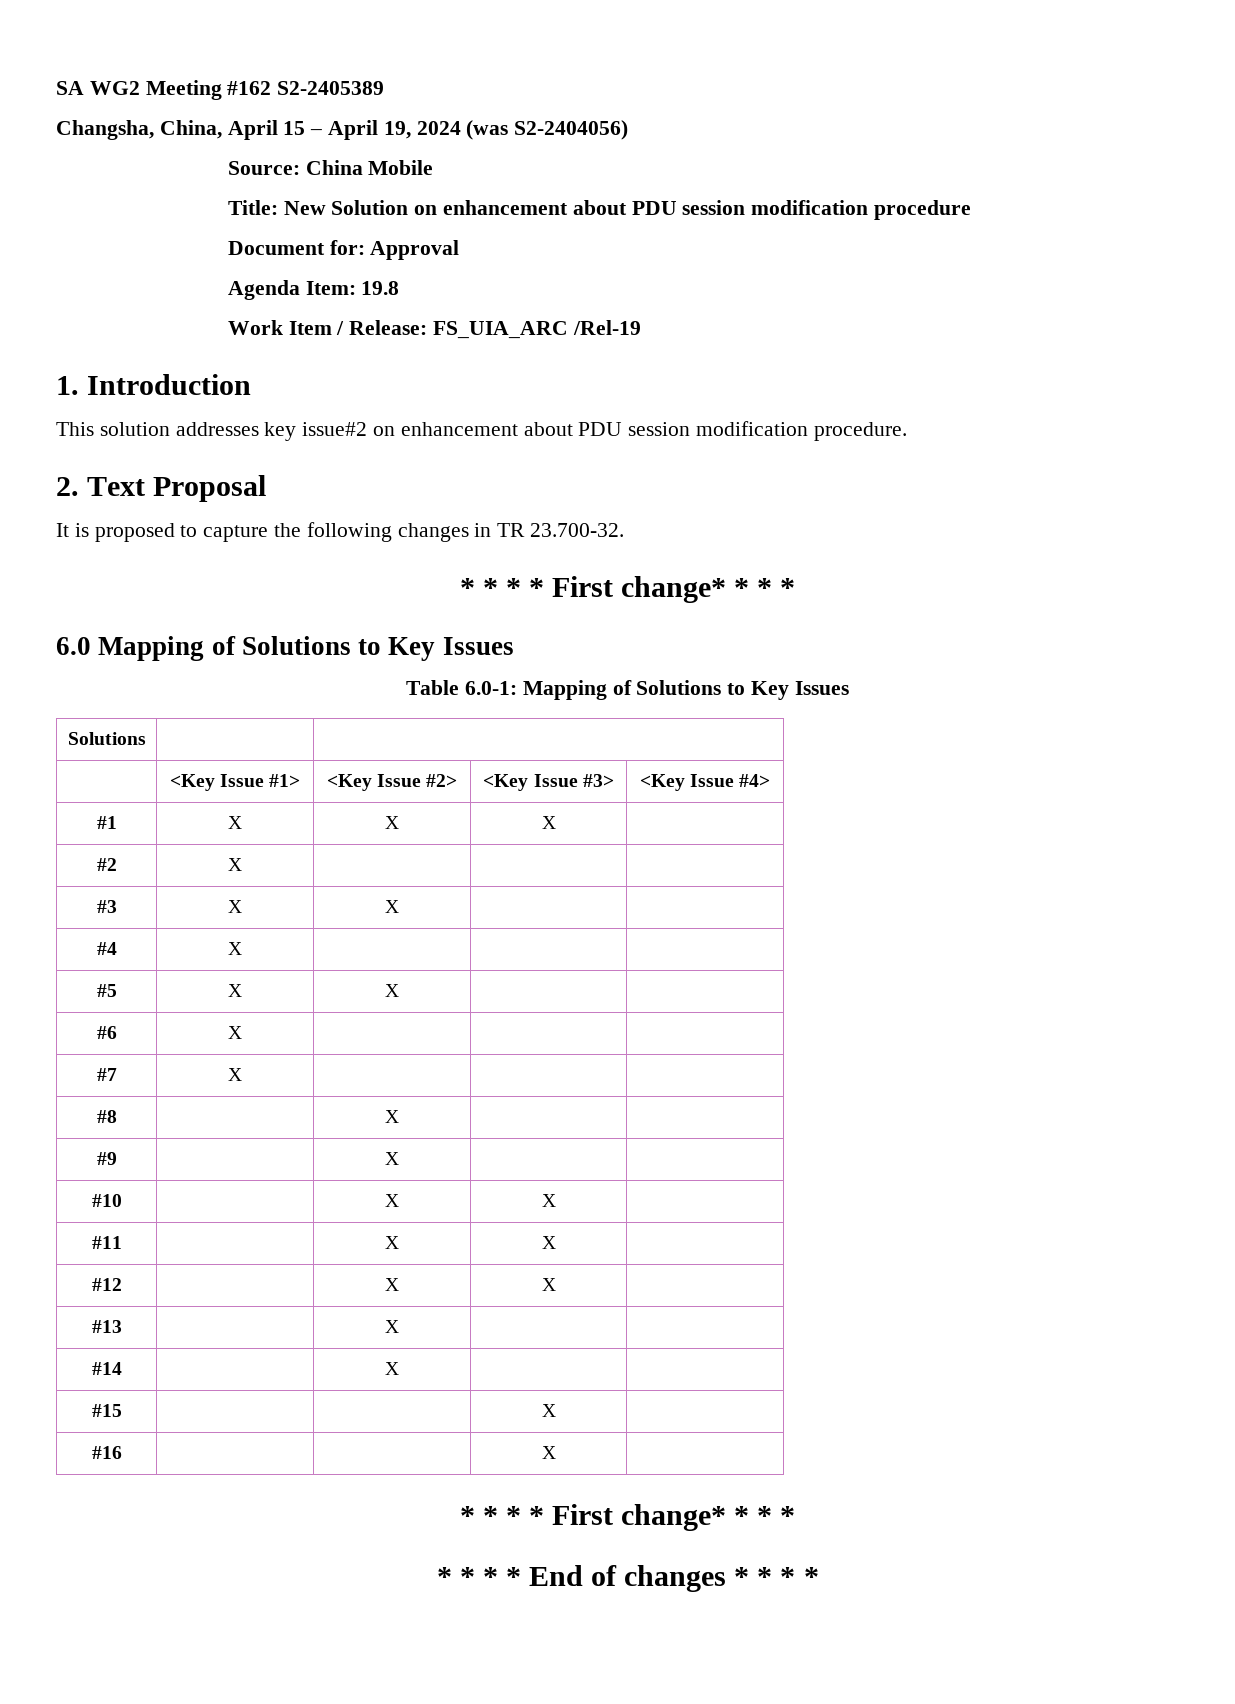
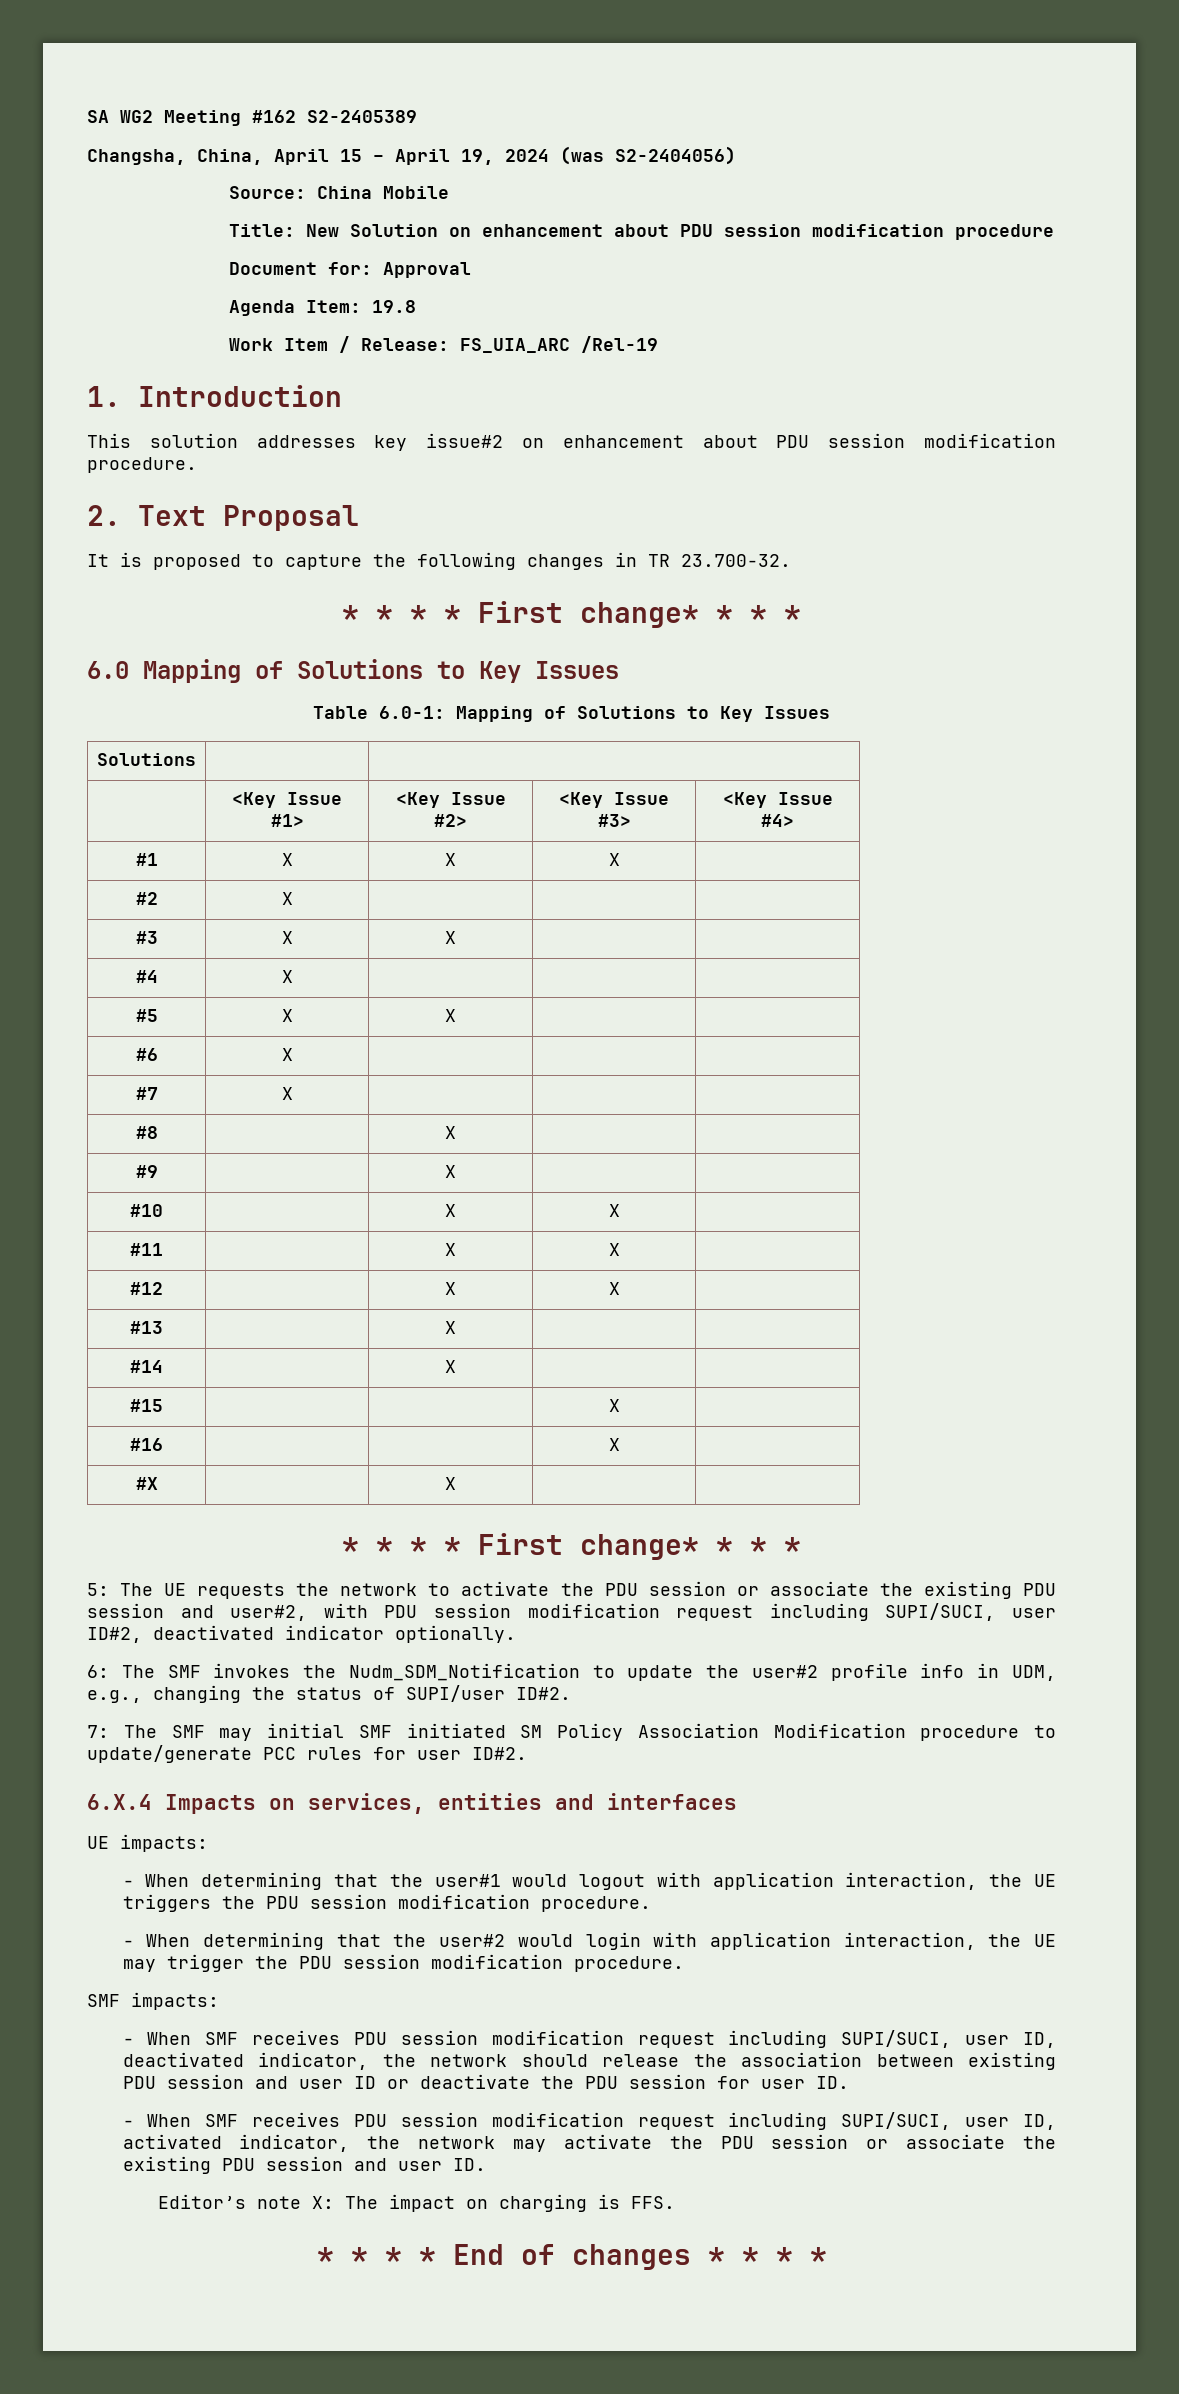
  #16 | | | X |
+ #X | | X | |
  * * * * First change* * * *
+ 5: The UE requests the network to activate the PDU session or associate the existing PDU session and user#2, with PDU session modification request including SUPI/SUCI, user ID#2, deactivated indicator optionally.
+ 6: The SMF invokes the Nudm_SDM_Notification to update the user#2 profile info in UDM, e.g., changing the status of SUPI/user ID#2.
+ 7: The SMF may initial SMF initiated SM Policy Association Modification procedure to update/generate PCC rules for user ID#2.
+ 6.X.4 Impacts on services, entities and interfaces
+ UE impacts:
+ - When determining that the user#1 would logout with application interaction, the UE triggers the PDU session modification procedure.
+ - When determining that the user#2 would login with application interaction, the UE may trigger the PDU session modification procedure.
+ SMF impacts:
+ - When SMF receives PDU session modification request including SUPI/SUCI, user ID, deactivated indicator, the network should release the association between existing PDU session and user ID or deactivate the PDU session for user ID.
+ - When SMF receives PDU session modification request including SUPI/SUCI, user ID, activated indicator, the network may activate the PDU session or associate the existing PDU session and user ID.
+ Editor’s note X: The impact on charging is FFS.

